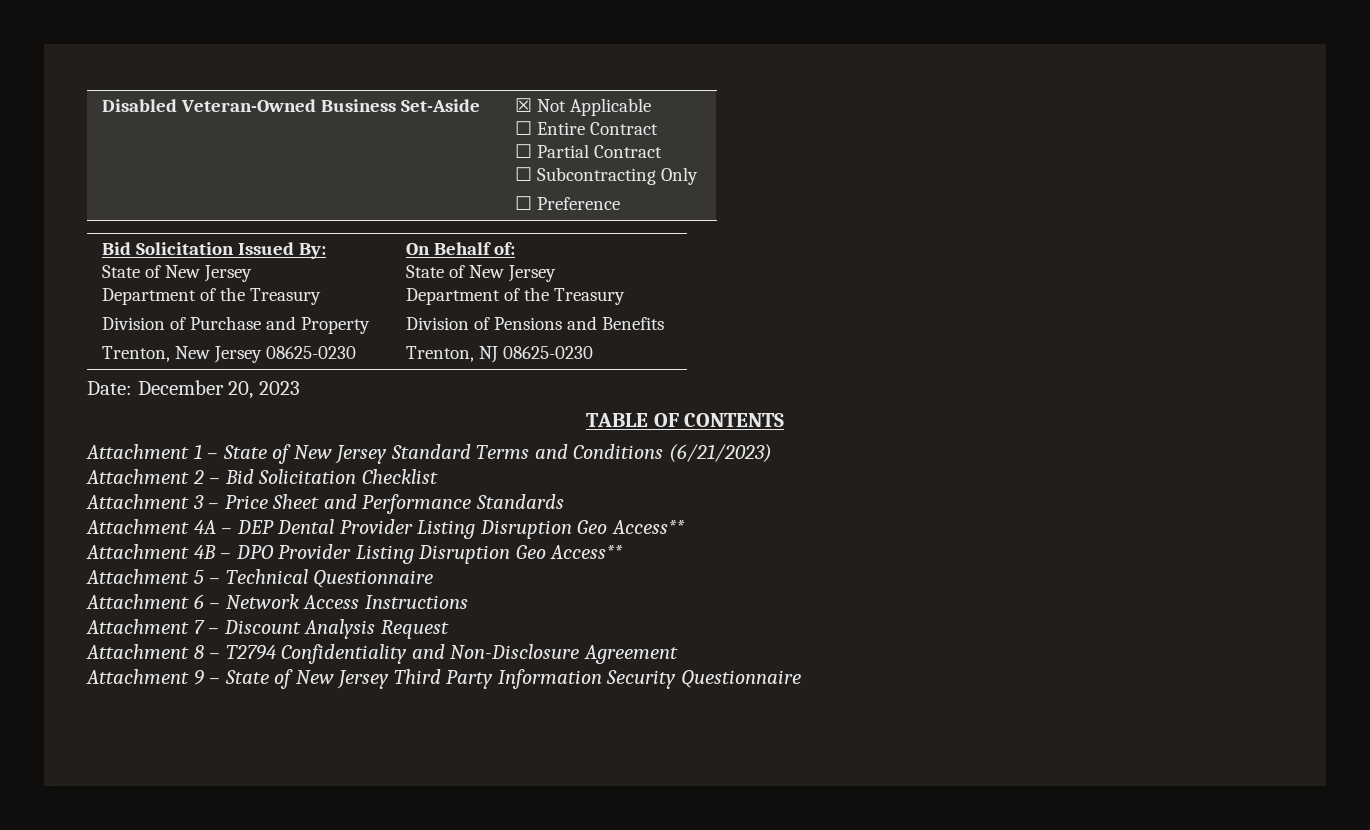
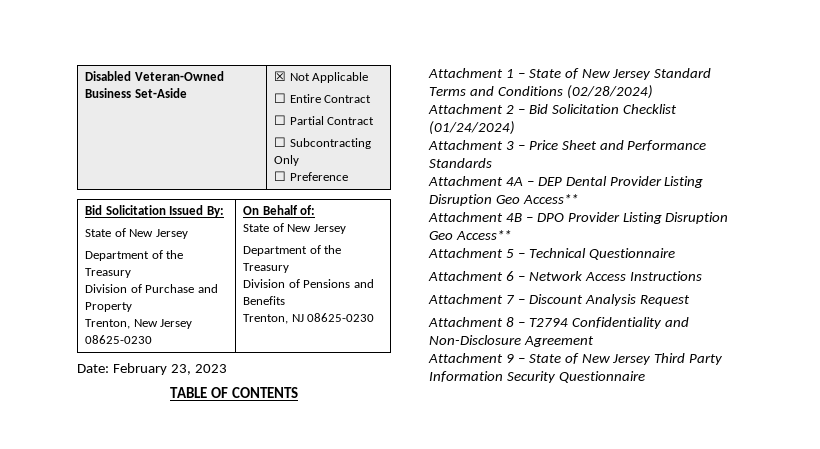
- Date: December 20, 2023
+ Date: February 23, 2023
- Attachment 1 – State of New Jersey Standard Terms and Conditions (6/21/2023)
+ Attachment 1 – State of New Jersey Standard Terms and Conditions (02/28/2024)
- Attachment 2 – Bid Solicitation Checklist
+ Attachment 2 – Bid Solicitation Checklist (01/24/2024)

